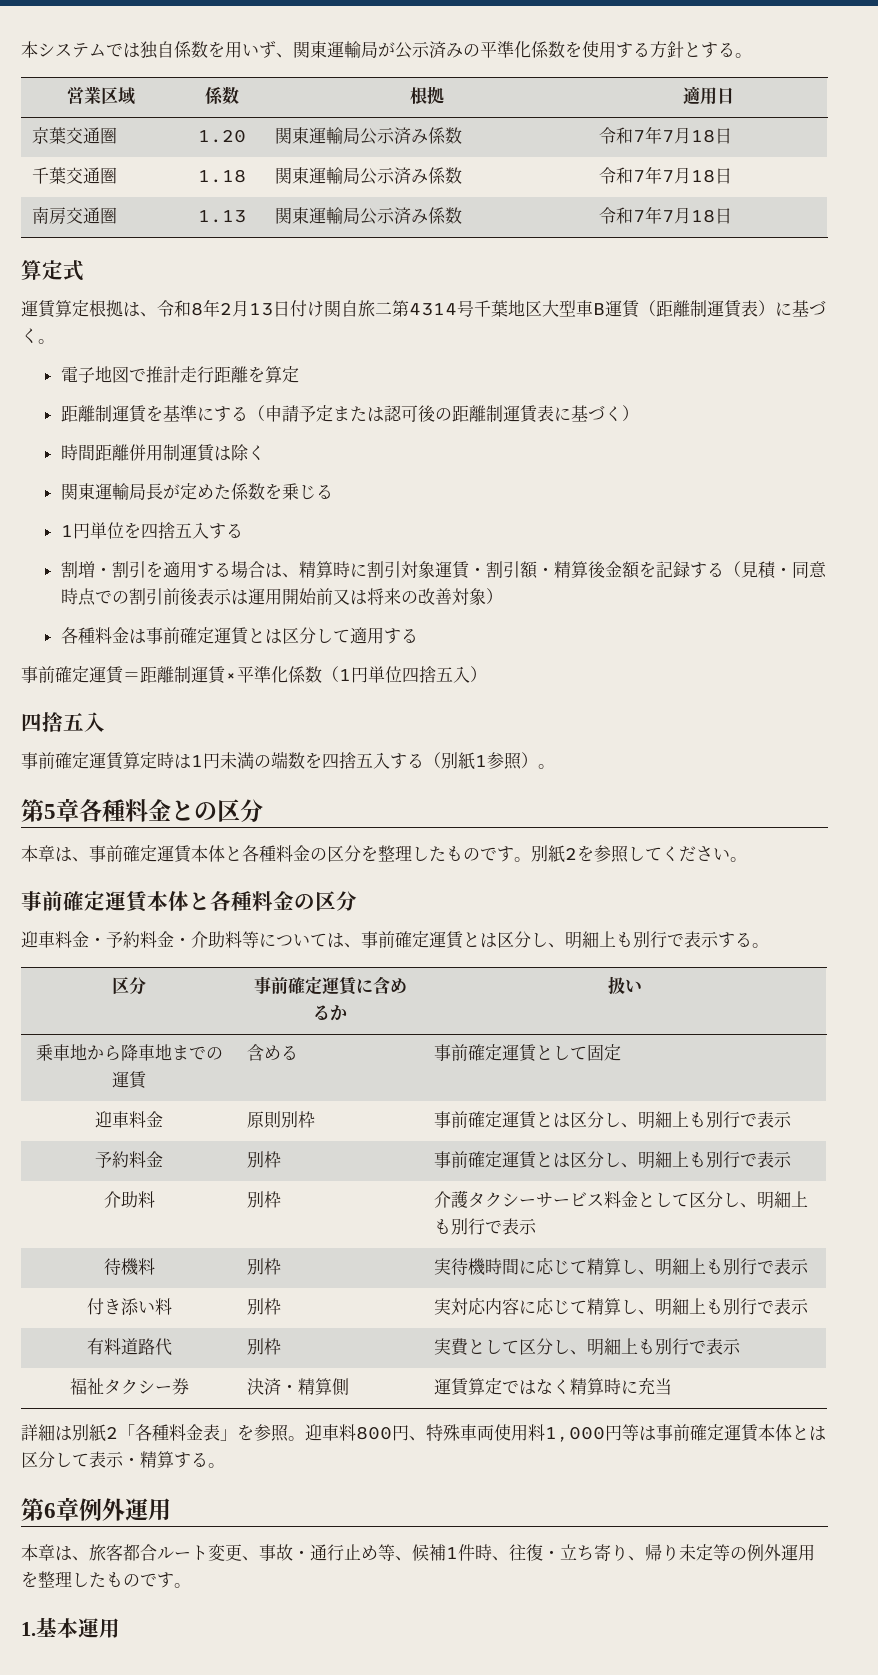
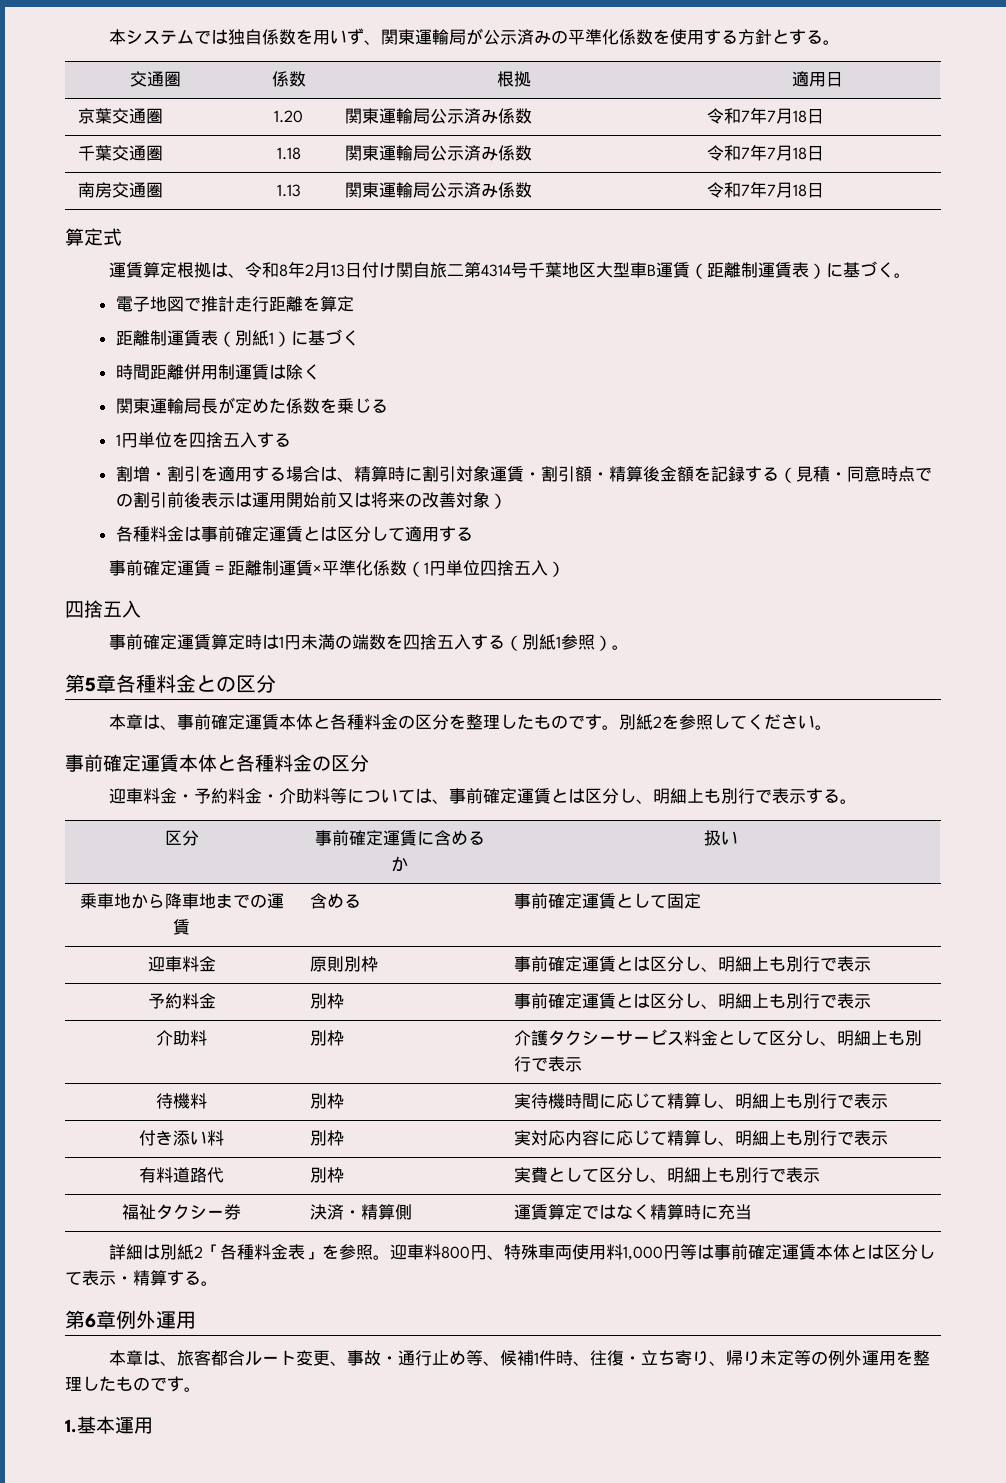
- 営業区域 | 係数 | 根拠 | 適用日
+ 交通圏 | 係数 | 根拠 | 適用日
- 距離制運賃を基準にする（申請予定または認可後の距離制運賃表に基づく）
+ 距離制運賃表（別紙1）に基づく

